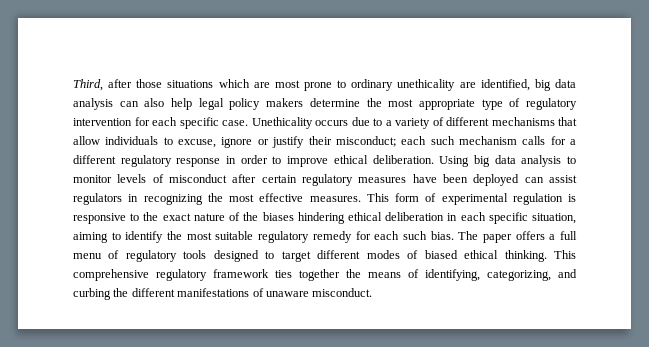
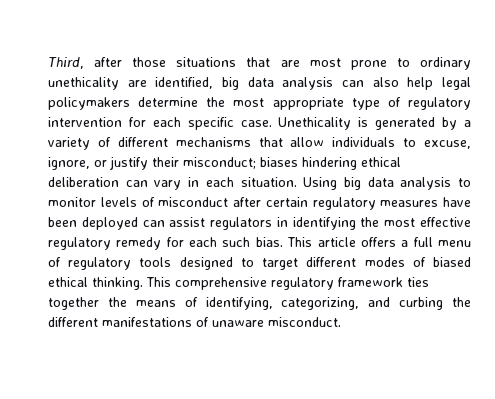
- Third, after those situations which are most prone to ordinary unethicality are identified, big data analysis can also help legal policy makers determine the most appropriate type of regulatory intervention for each specific case.
+ Third, after those situations that are most prone to ordinary unethicality are identified, big data analysis can also help legal policymakers determine the most appropriate type of regulatory intervention for each specific case.
- Unethicality occurs due to a variety of different mechanisms that allow individuals to excuse, ignore or justify their misconduct; each such mechanism calls for a different regulatory response in order to improve ethical deliberation.
+ Unethicality is generated by a variety of different mechanisms that allow individuals to excuse, ignore, or justify their misconduct; biases hindering ethical deliberation can vary in each situation.
- Using big data analysis to monitor levels of misconduct after certain regulatory measures have been deployed can assist regulators in recognizing the most effective measures. This form of experimental regulation is responsive to the exact nature of the biases hindering ethical deliberation in each specific situation, aiming to identify the most suitable regulatory remedy for each such bias.
+ Using big data analysis to monitor levels of misconduct after certain regulatory measures have been deployed can assist regulators in identifying the most effective regulatory remedy for each such bias.
- The paper offers a full menu of regulatory tools designed to target different modes of biased ethical thinking.
+ This article offers a full menu of regulatory tools designed to target different modes of biased ethical thinking.

